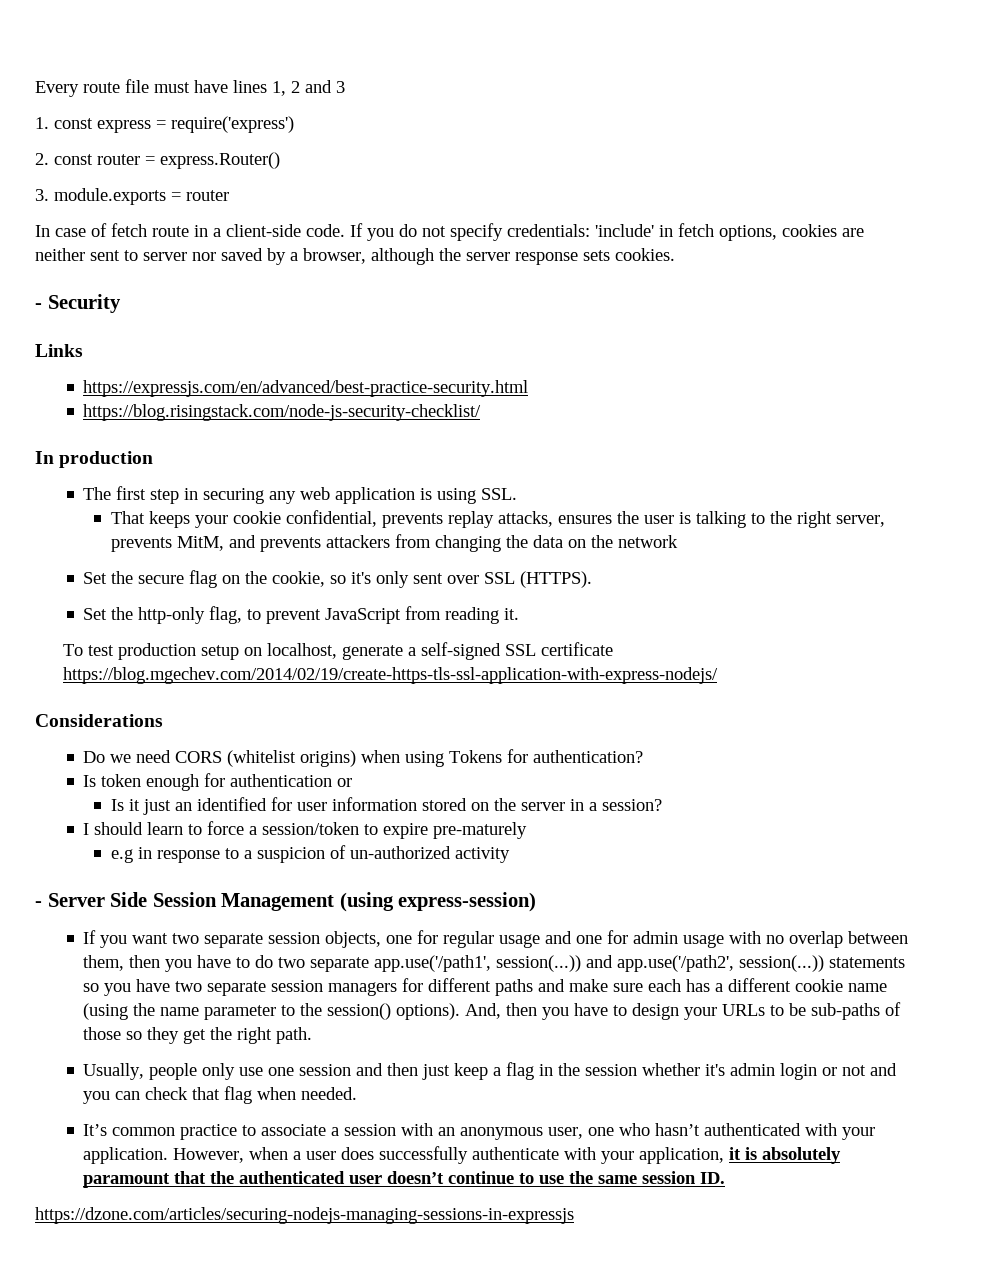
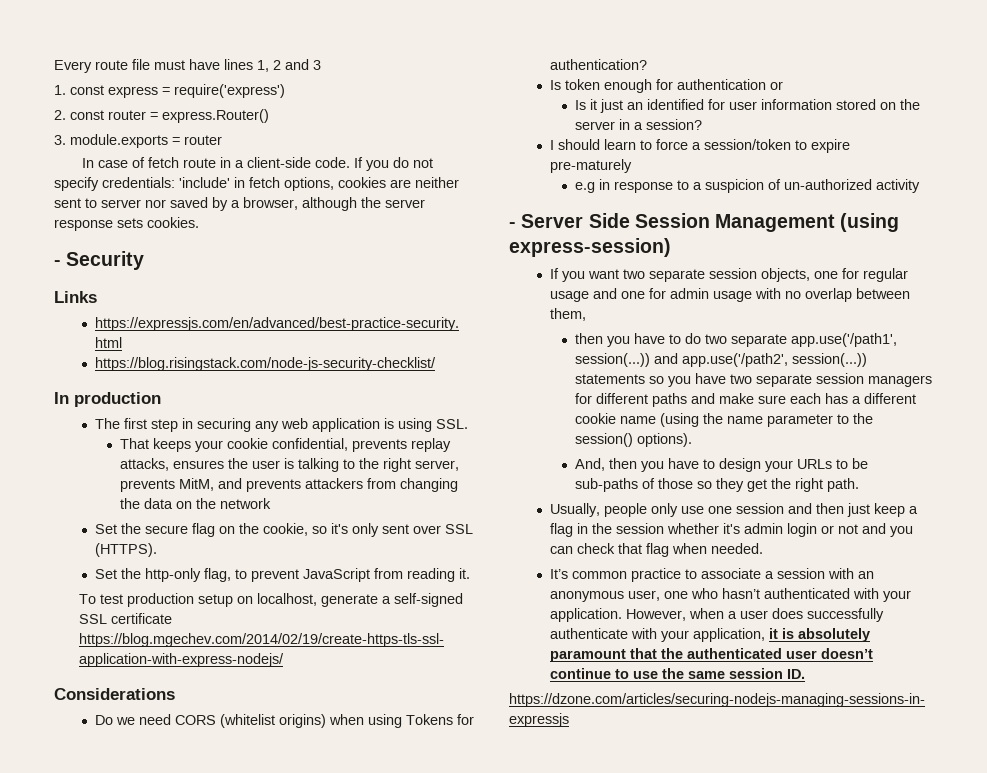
- If you want two separate session objects, one for regular usage and one for admin usage with no overlap between them, then you have to do two separate app.use('/path1', session(...)) and app.use('/path2', session(...)) statements so you have two separate session managers for different paths and make sure each has a different cookie name (using the name parameter to the session() options). And, then you have to design your URLs to be sub-paths of those so they get the right path.
+ If you want two separate session objects, one for regular usage and one for admin usage with no overlap between them,
+ then you have to do two separate app.use('/path1', session(...)) and app.use('/path2', session(...)) statements so you have two separate session managers for different paths and make sure each has a different cookie name (using the name parameter to the session() options).
+ And, then you have to design your URLs to be sub-paths of those so they get the right path.

